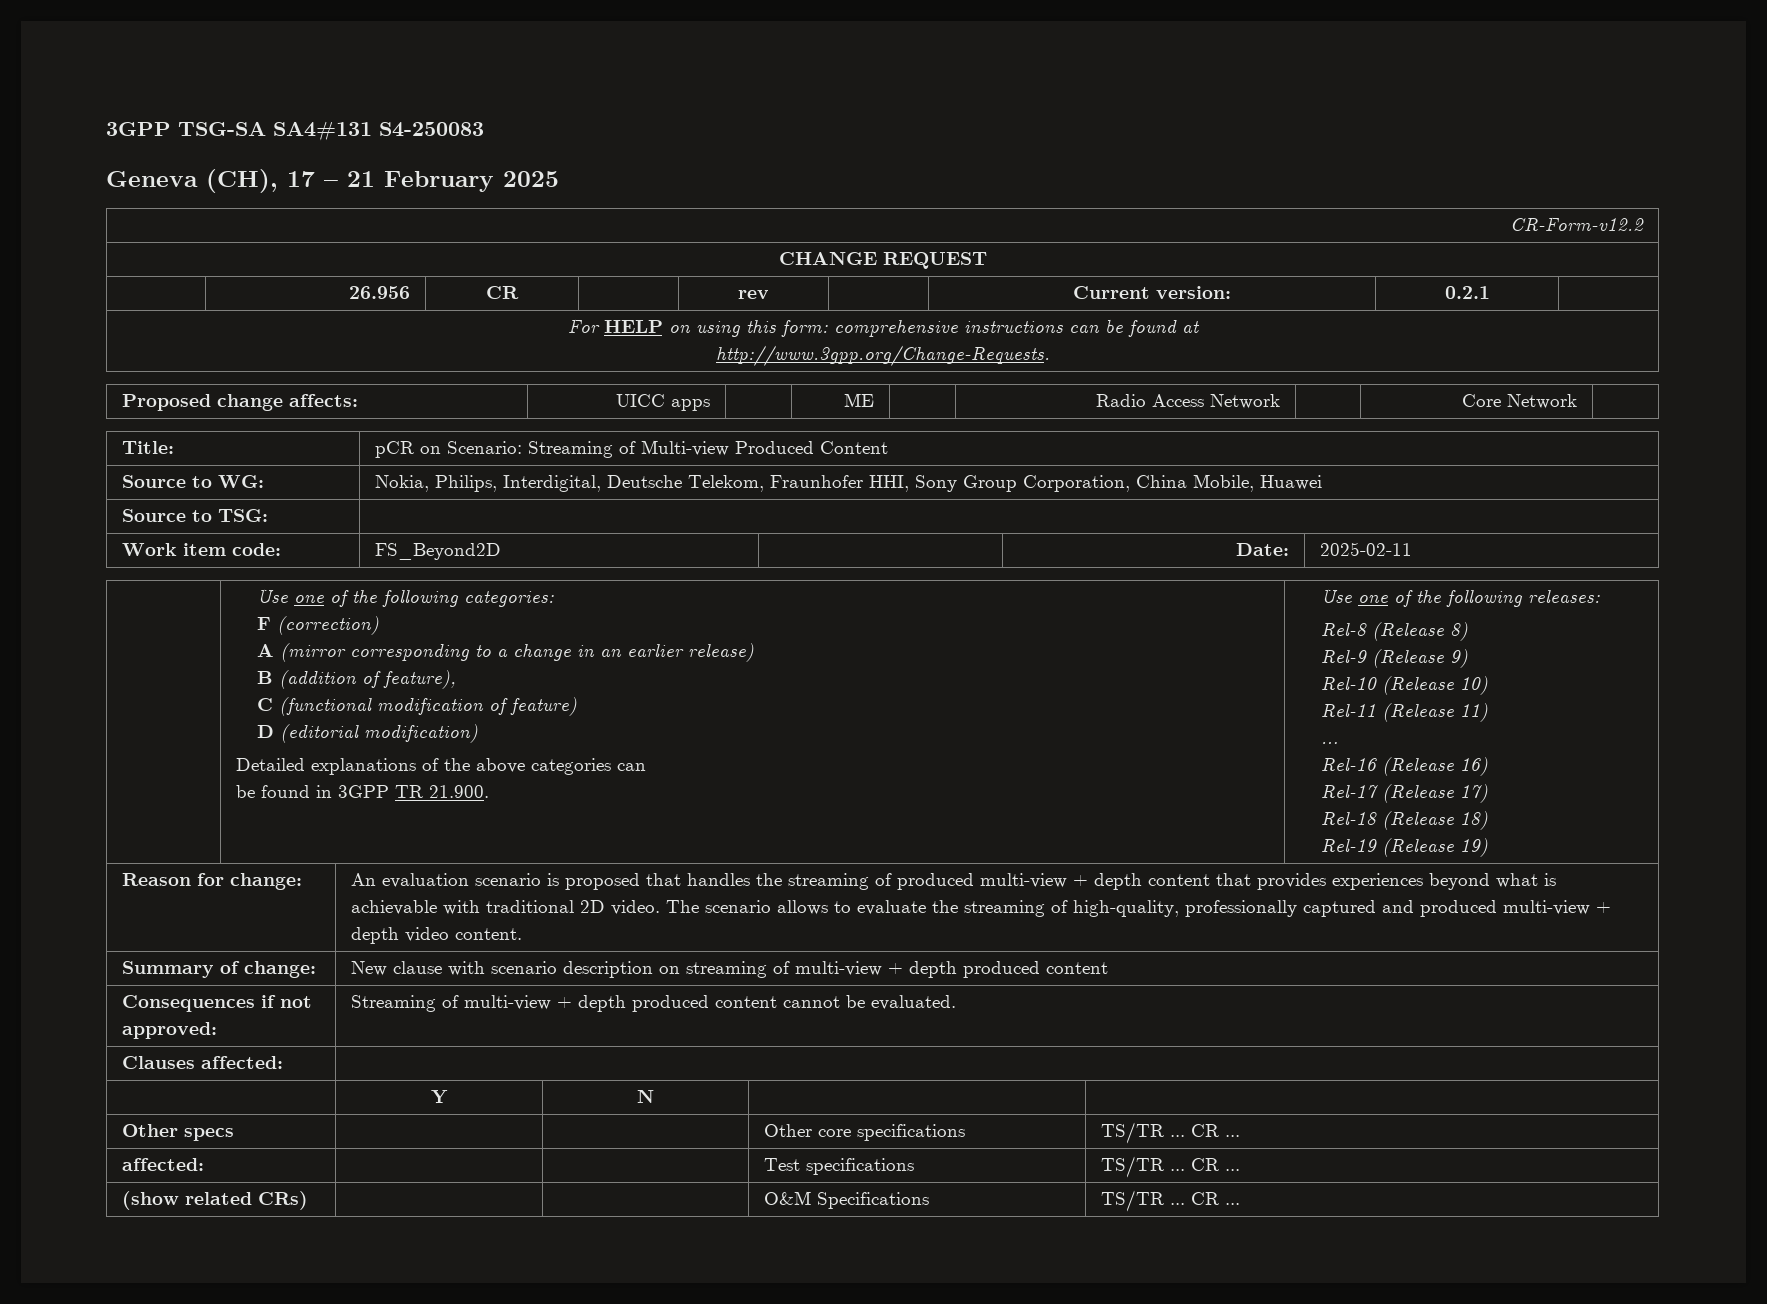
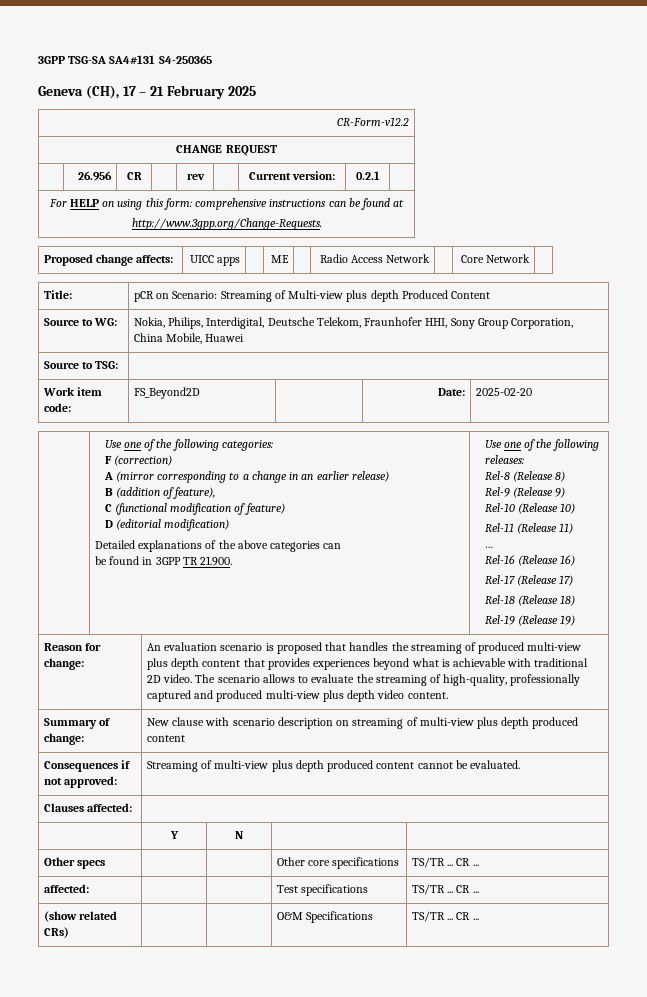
- 3GPP TSG-SA SA4#131 S4-250083
+ 3GPP TSG-SA SA4#131 S4-250365
- Title: | pCR on Scenario: Streaming of Multi-view Produced Content
+ Title: | pCR on Scenario: Streaming of Multi-view plus depth Produced Content
- Work item code: | FS_Beyond2D | | Date: | 2025-02-11
+ Work item code: | FS_Beyond2D | | Date: | 2025-02-20
- An evaluation scenario is proposed that handles the streaming of produced multi-view + depth content that provides experiences beyond what is achievable with traditional 2D video.
+ An evaluation scenario is proposed that handles the streaming of produced multi-view plus depth content that provides experiences beyond what is achievable with traditional 2D video.
- The scenario allows to evaluate the streaming of high-quality, professionally captured and produced multi-view + depth video content.
+ The scenario allows to evaluate the streaming of high-quality, professionally captured and produced multi-view plus depth video content.
- Summary of change: | New clause with scenario description on streaming of multi-view + depth produced content
+ Summary of change: | New clause with scenario description on streaming of multi-view plus depth produced content
- Consequences if not approved: | Streaming of multi-view + depth produced content cannot be evaluated.
+ Consequences if not approved: | Streaming of multi-view plus depth produced content cannot be evaluated.

